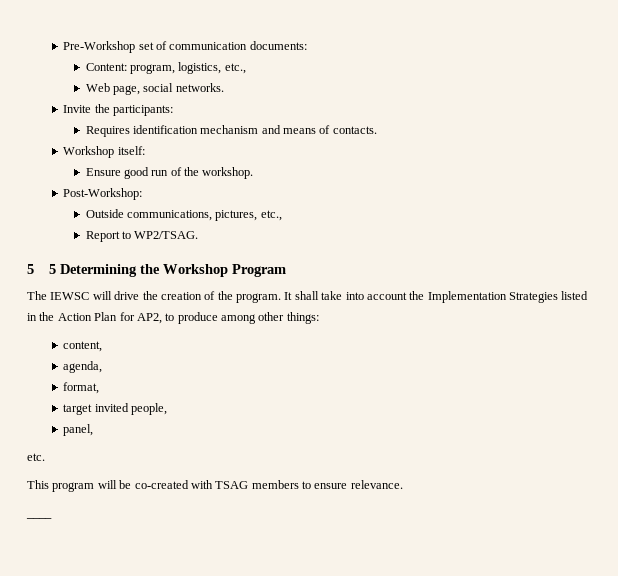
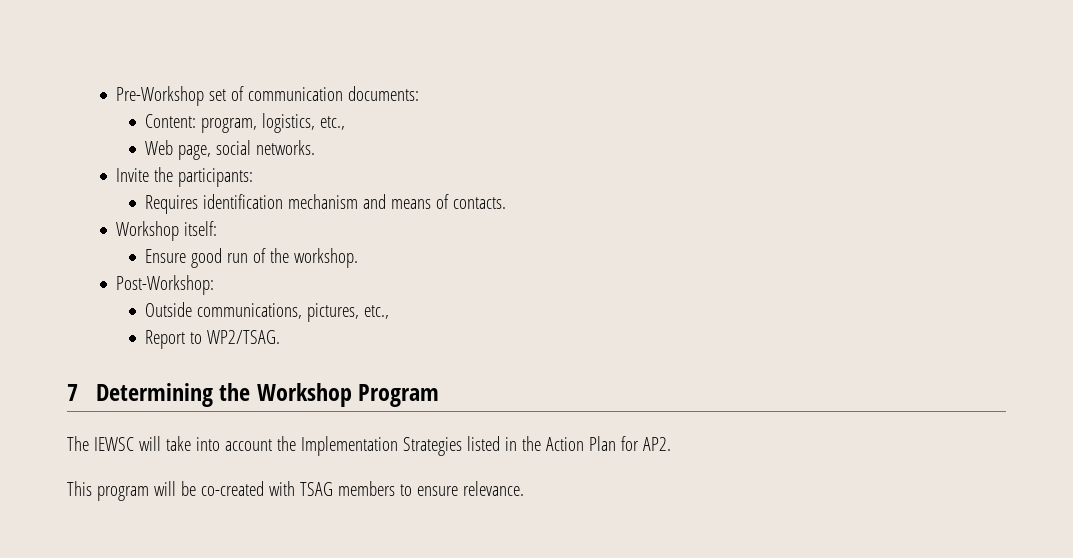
- 5 5 Determining the Workshop Program
+ 7 Determining the Workshop Program
- The IEWSC will drive the creation of the program. It shall take into account the Implementation Strategies listed in the Action Plan for AP2, to produce among other things:
- content,
- agenda,
- format,
- target invited people,
- panel,
- etc.
+ The IEWSC will take into account the Implementation Strategies listed in the Action Plan for AP2.
- ____

